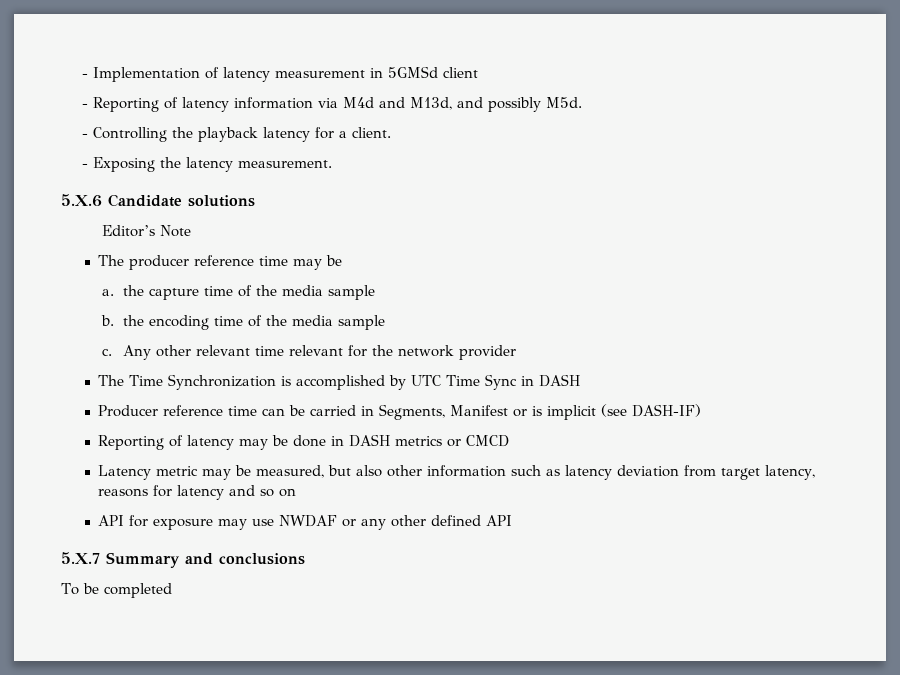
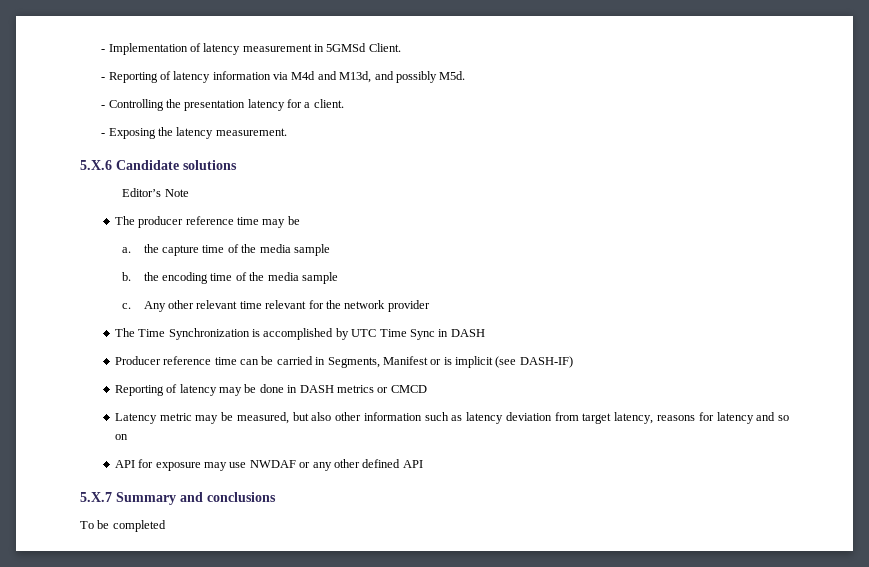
- - Implementation of latency measurement in 5GMSd client
+ - Implementation of latency measurement in 5GMSd Client.
- - Controlling the playback latency for a client.
+ - Controlling the presentation latency for a client.

